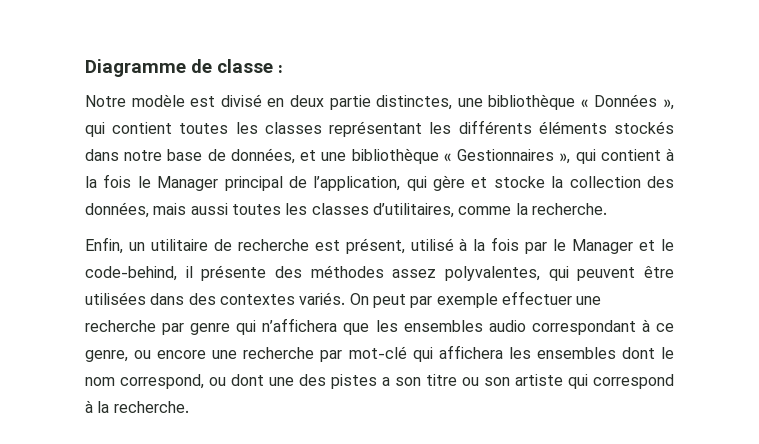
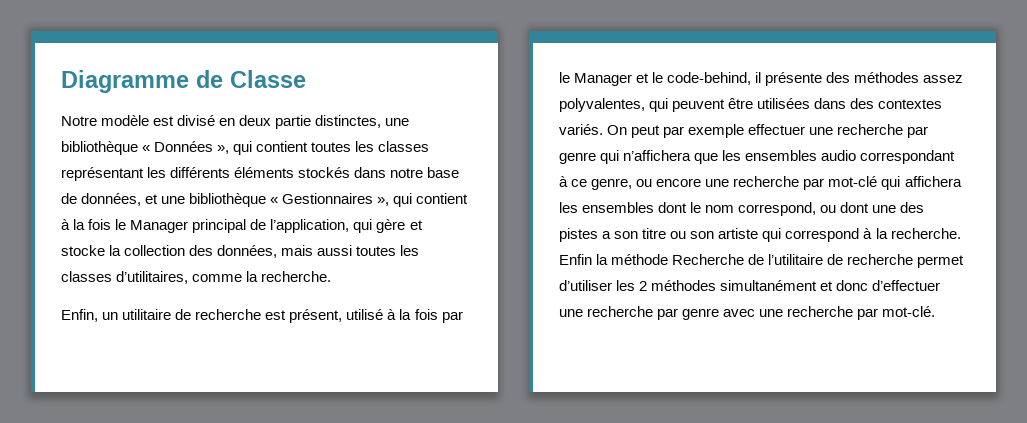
- Diagramme de classe :
+ Diagramme de Classe
+ Enfin la méthode Recherche de l’utilitaire de recherche permet d’utiliser les 2 méthodes simultanément et donc d’effectuer une recherche par genre avec une recherche par mot-clé.

